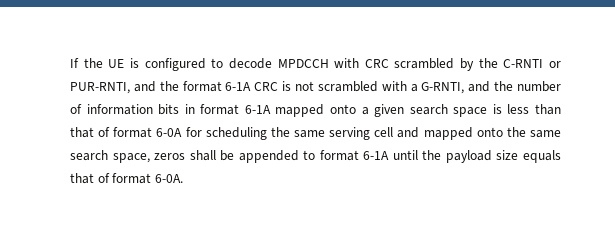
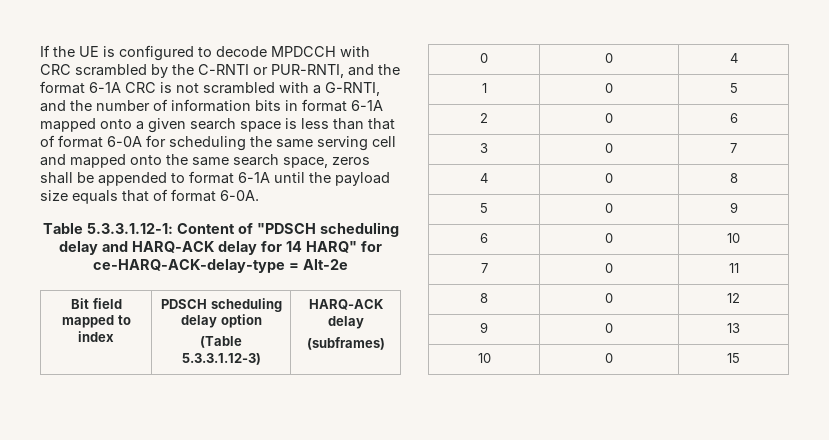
+ Table 5.3.3.1.12-1: Content of "PDSCH scheduling delay and HARQ-ACK delay for 14 HARQ" for ce-HARQ-ACK-delay-type = Alt-2e
+ Bit field mapped to index | PDSCH scheduling delay option
+ (Table 5.3.3.1.12-3) | HARQ-ACK delay
+ (subframes)
+ 0 | 0 | 4
+ 1 | 0 | 5
+ 2 | 0 | 6
+ 3 | 0 | 7
+ 4 | 0 | 8
+ 5 | 0 | 9
+ 6 | 0 | 10
+ 7 | 0 | 11
+ 8 | 0 | 12
+ 9 | 0 | 13
+ 10 | 0 | 15

